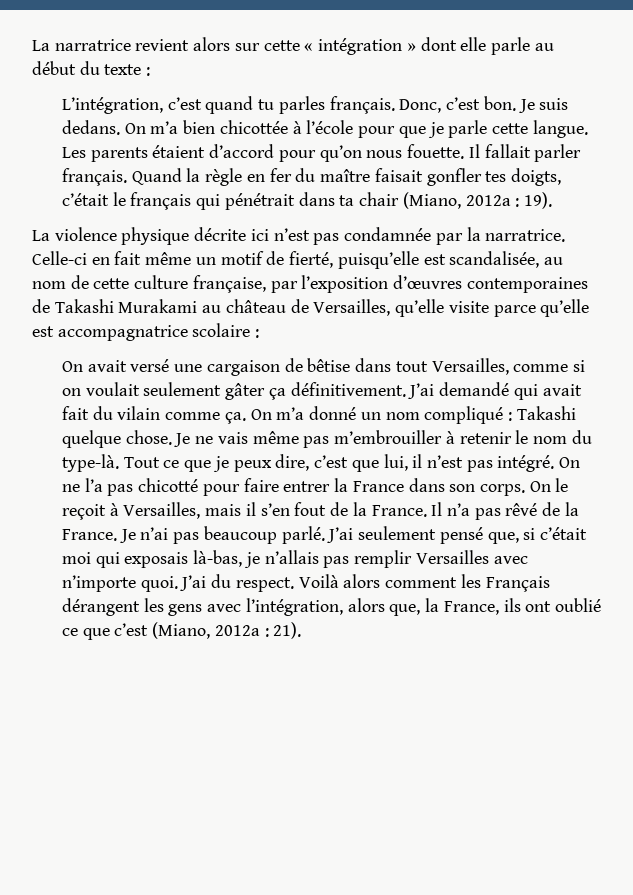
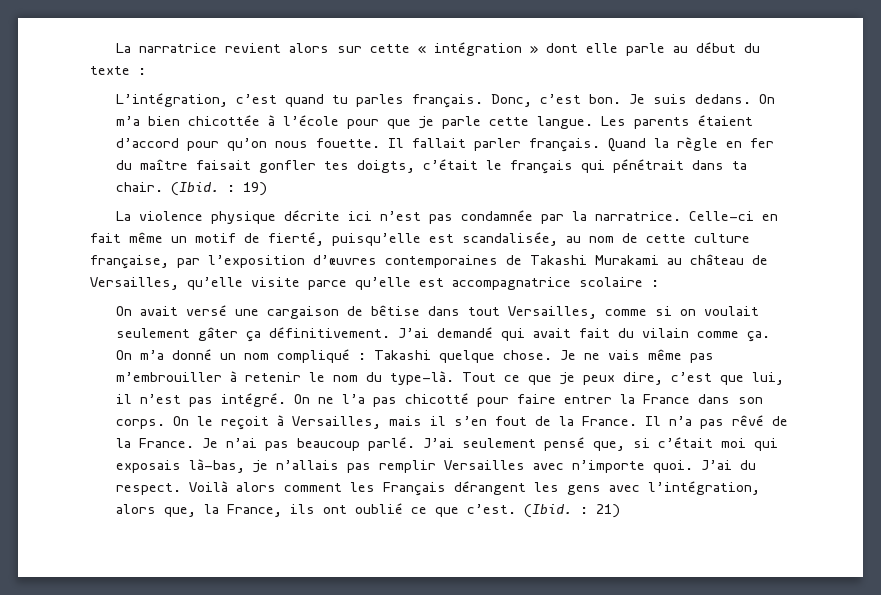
- Quand la règle en fer du maître faisait gonfler tes doigts, c’était le français qui pénétrait dans ta chair (Miano, 2012a : 19).
+ Quand la règle en fer du maître faisait gonfler tes doigts, c’était le français qui pénétrait dans ta chair. (Ibid. : 19)
- Voilà alors comment les Français dérangent les gens avec l’intégration, alors que, la France, ils ont oublié ce que c’est (Miano, 2012a : 21).
+ Voilà alors comment les Français dérangent les gens avec l’intégration, alors que, la France, ils ont oublié ce que c’est. (Ibid. : 21)

